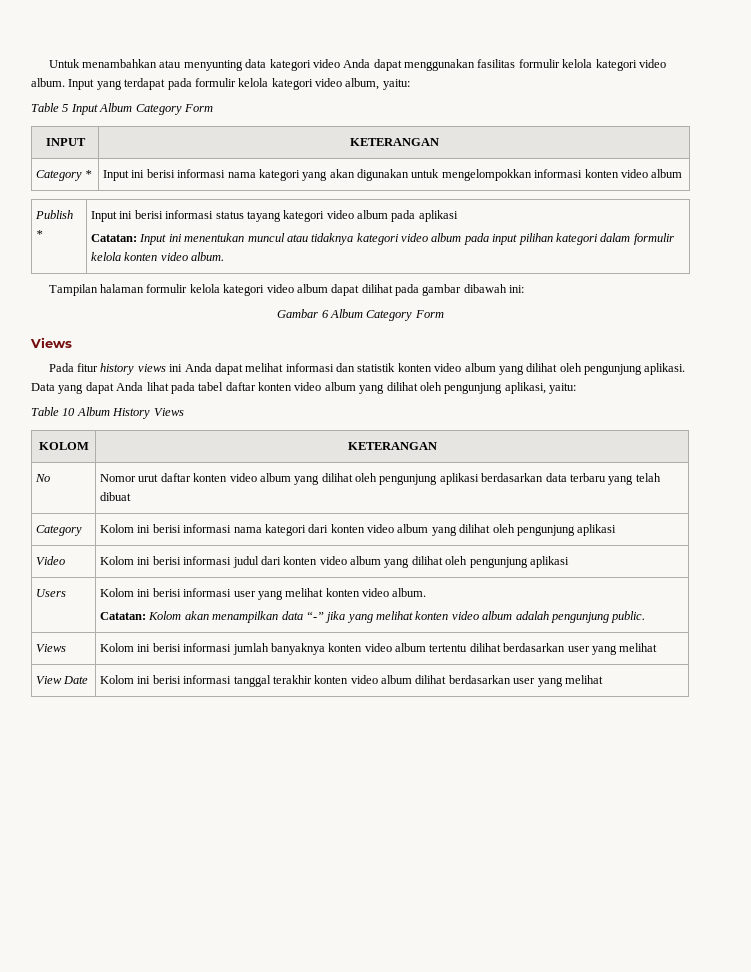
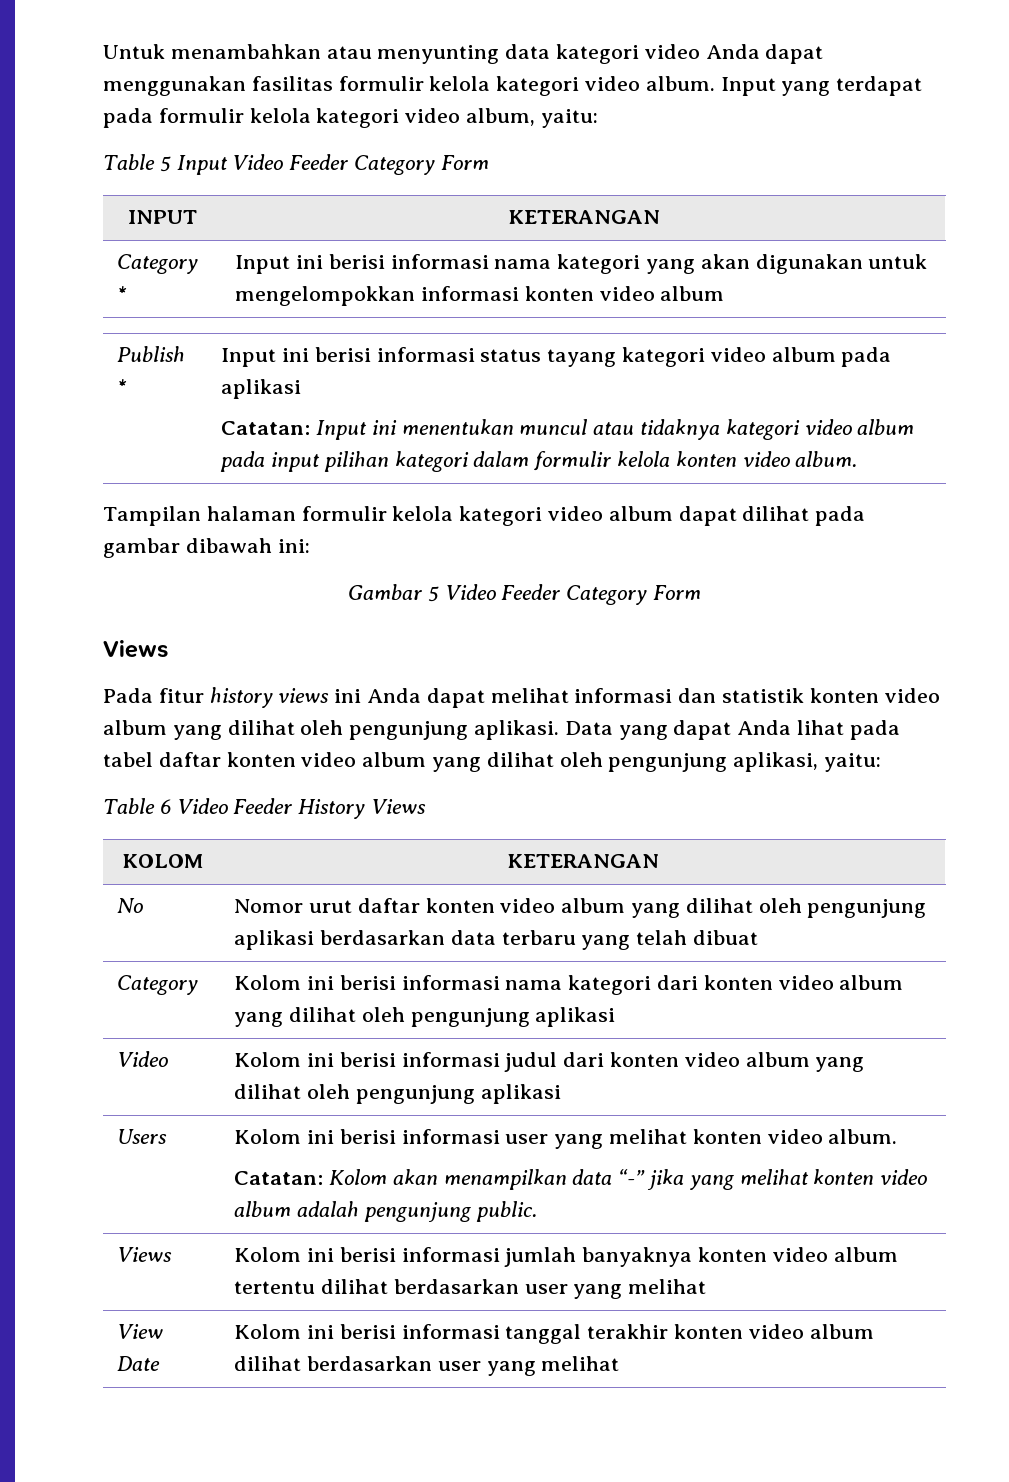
- Table 5 Input Album Category Form
+ Table 5 Input Video Feeder Category Form
- Gambar 6 Album Category Form
+ Gambar 5 Video Feeder Category Form
- Table 10 Album History Views
+ Table 6 Video Feeder History Views

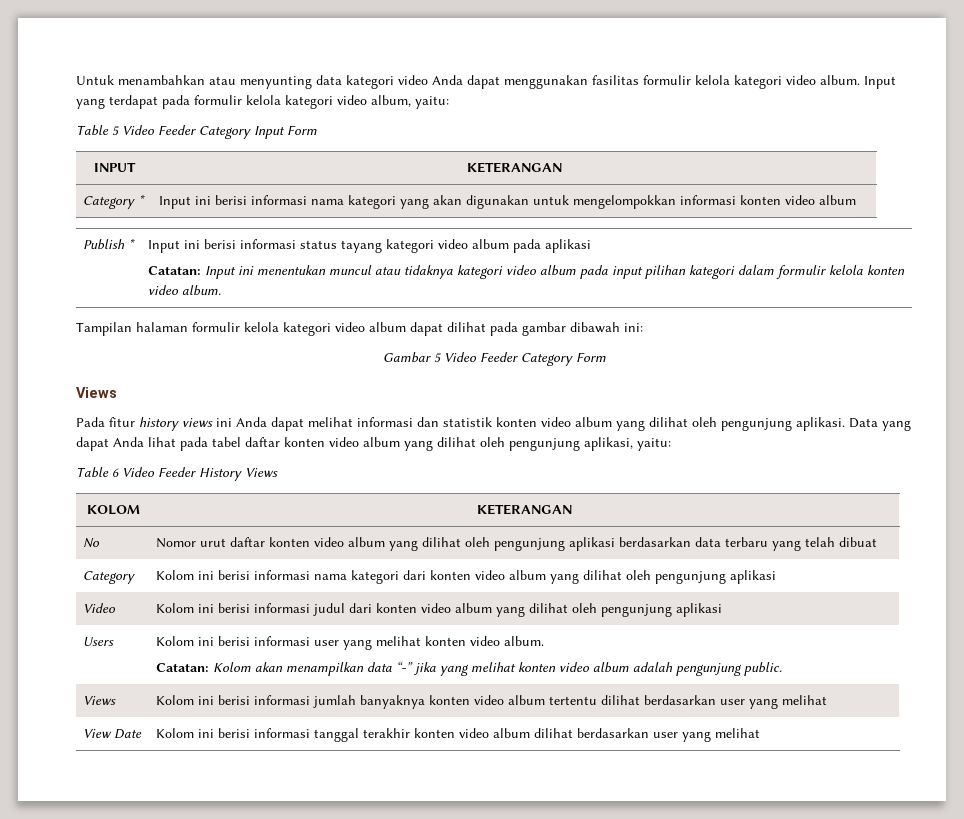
- Table 5 Input Video Feeder Category Form
+ Table 5 Video Feeder Category Input Form

